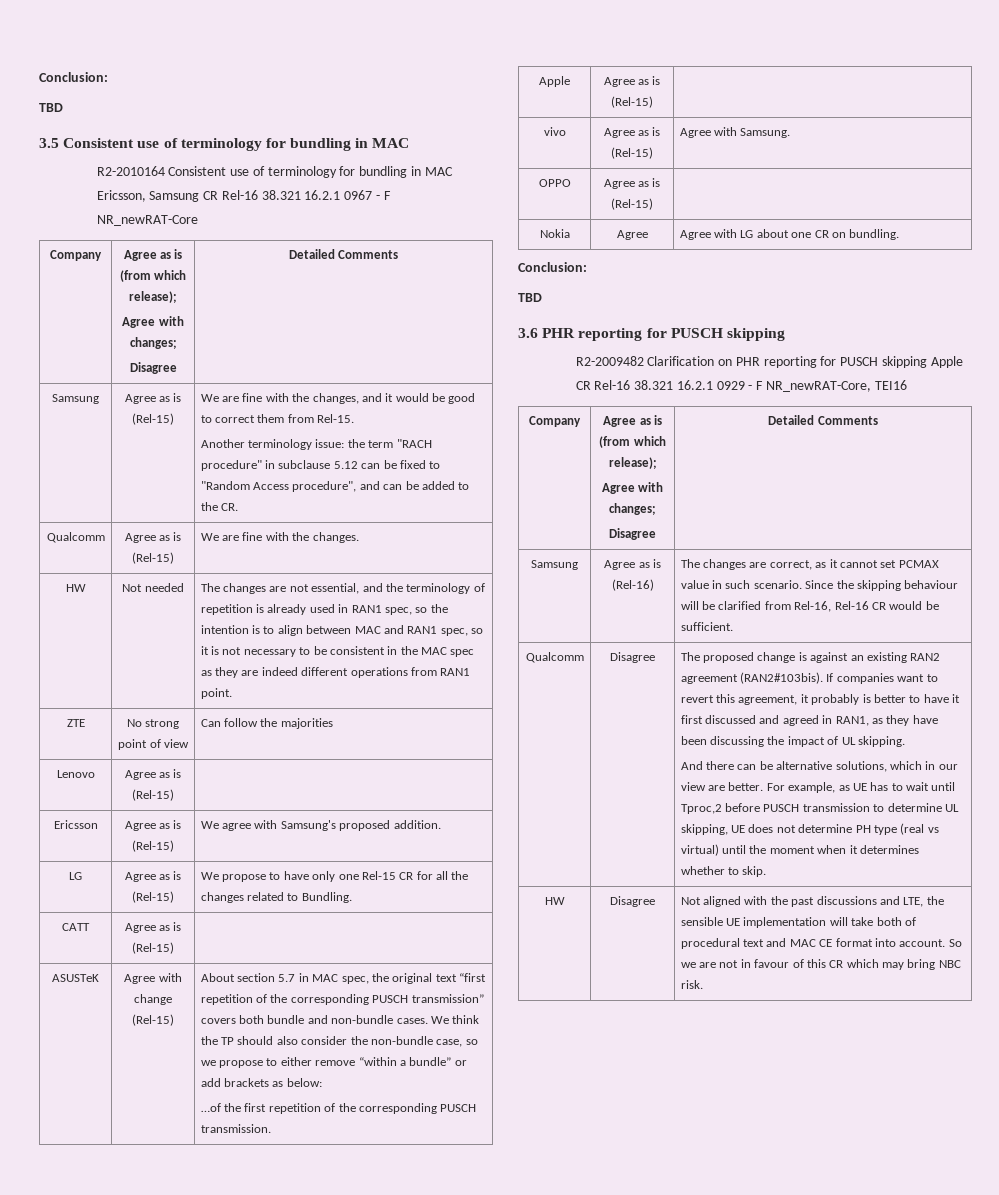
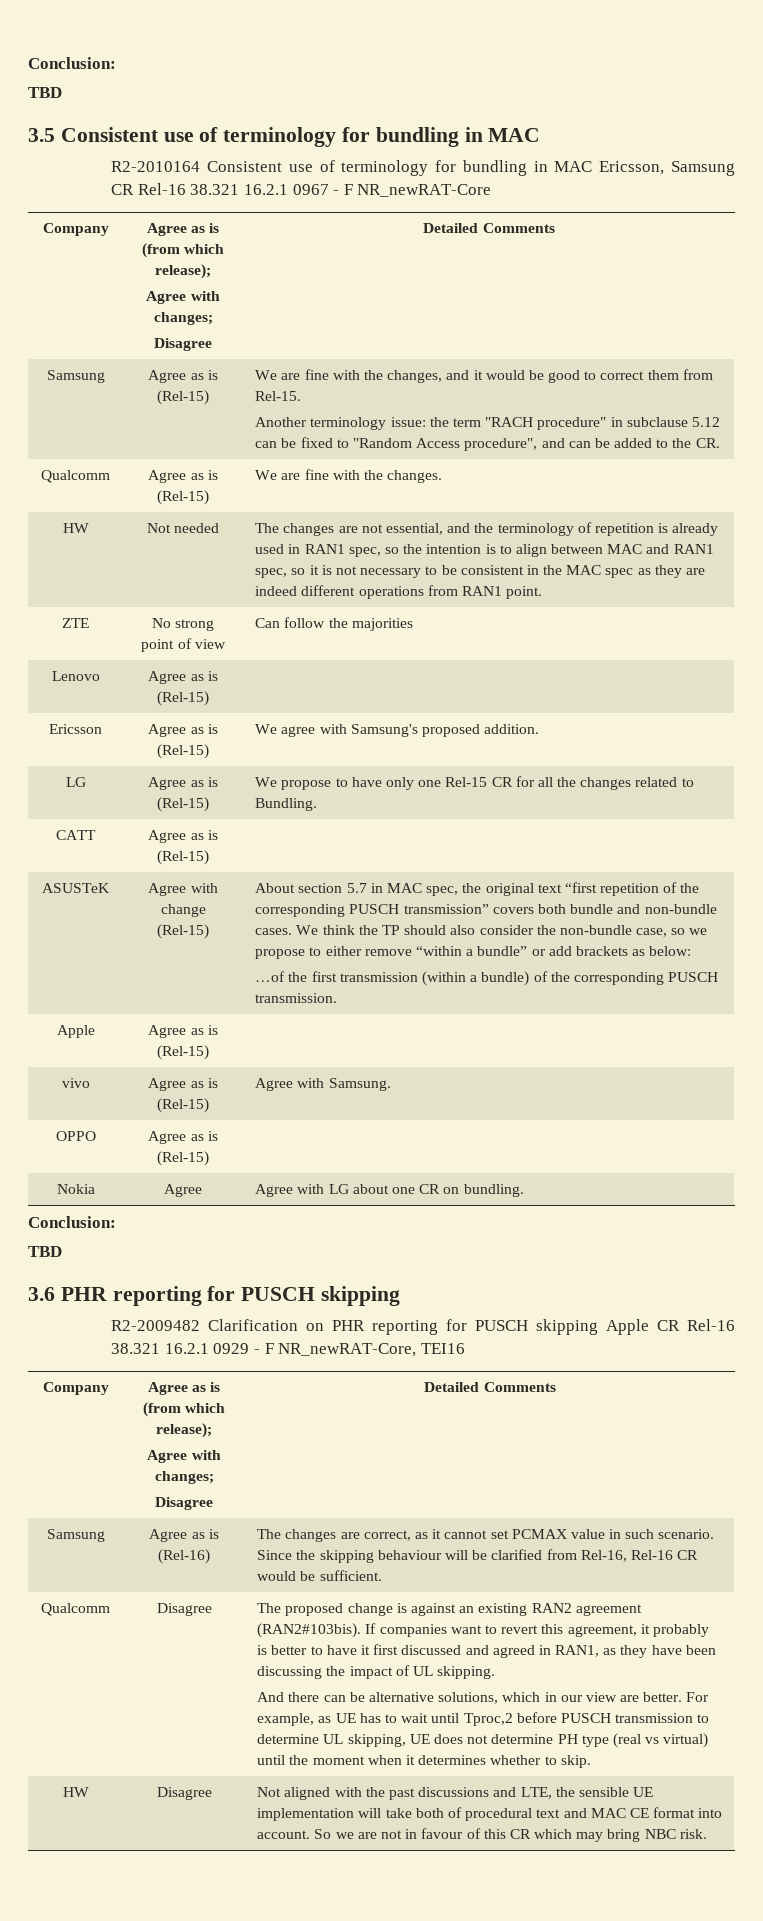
- …of the first repetition of the corresponding PUSCH transmission.
+ …of the first transmission (within a bundle) of the corresponding PUSCH transmission.

